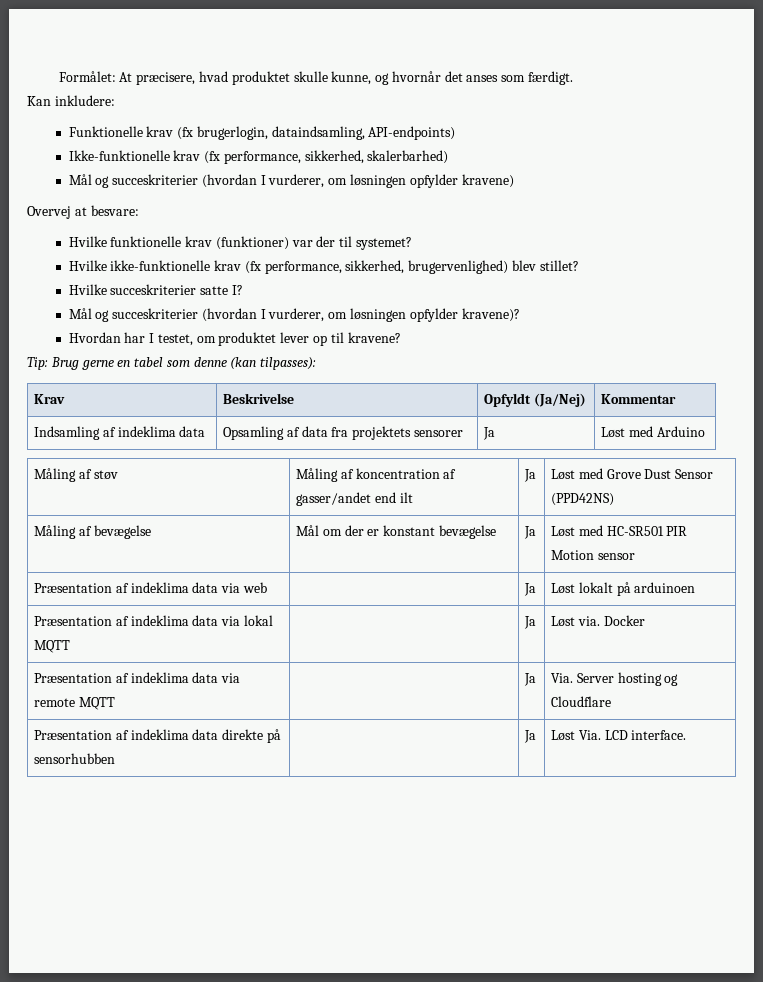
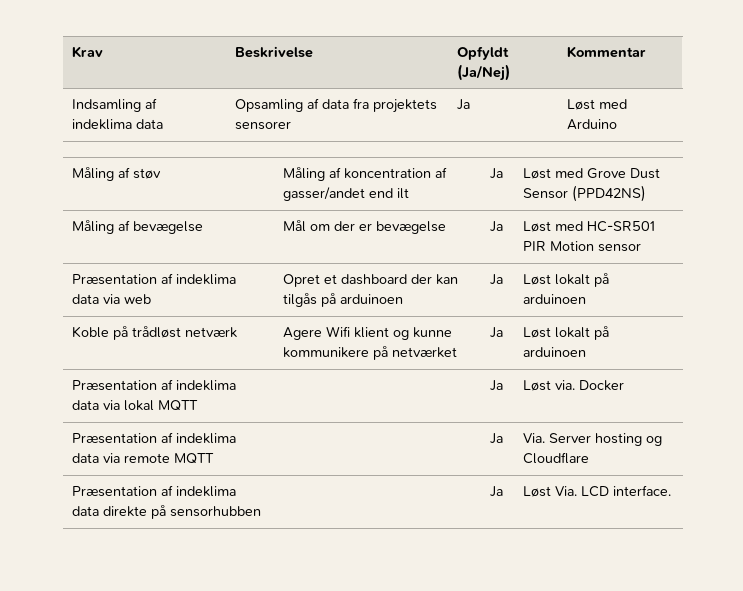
- Formålet: At præcisere, hvad produktet skulle kunne, og hvornår det anses som færdigt.
- Kan inkludere:
- Funktionelle krav (fx brugerlogin, dataindsamling, API-endpoints)
- Ikke-funktionelle krav (fx performance, sikkerhed, skalerbarhed)
- Mål og succeskriterier (hvordan I vurderer, om løsningen opfylder kravene)
- Overvej at besvare:
- Hvilke funktionelle krav (funktioner) var der til systemet?
- Hvilke ikke-funktionelle krav (fx performance, sikkerhed, brugervenlighed) blev stillet?
- Hvilke succeskriterier satte I?
- Mål og succeskriterier (hvordan I vurderer, om løsningen opfylder kravene)?
- Hvordan har I testet, om produktet lever op til kravene?
- Tip: Brug gerne en tabel som denne (kan tilpasses):
- Måling af bevægelse | Mål om der er konstant bevægelse | Ja | Løst med HC-SR501 PIR Motion sensor
+ Måling af bevægelse | Mål om der er bevægelse | Ja | Løst med HC-SR501 PIR Motion sensor
- Præsentation af indeklima data via web | | Ja | Løst lokalt på arduinoen
+ Præsentation af indeklima data via web | Opret et dashboard der kan tilgås på arduinoen | Ja | Løst lokalt på arduinoen
+ Koble på trådløst netværk | Agere Wifi klient og kunne kommunikere på netværket | Ja | Løst lokalt på arduinoen

